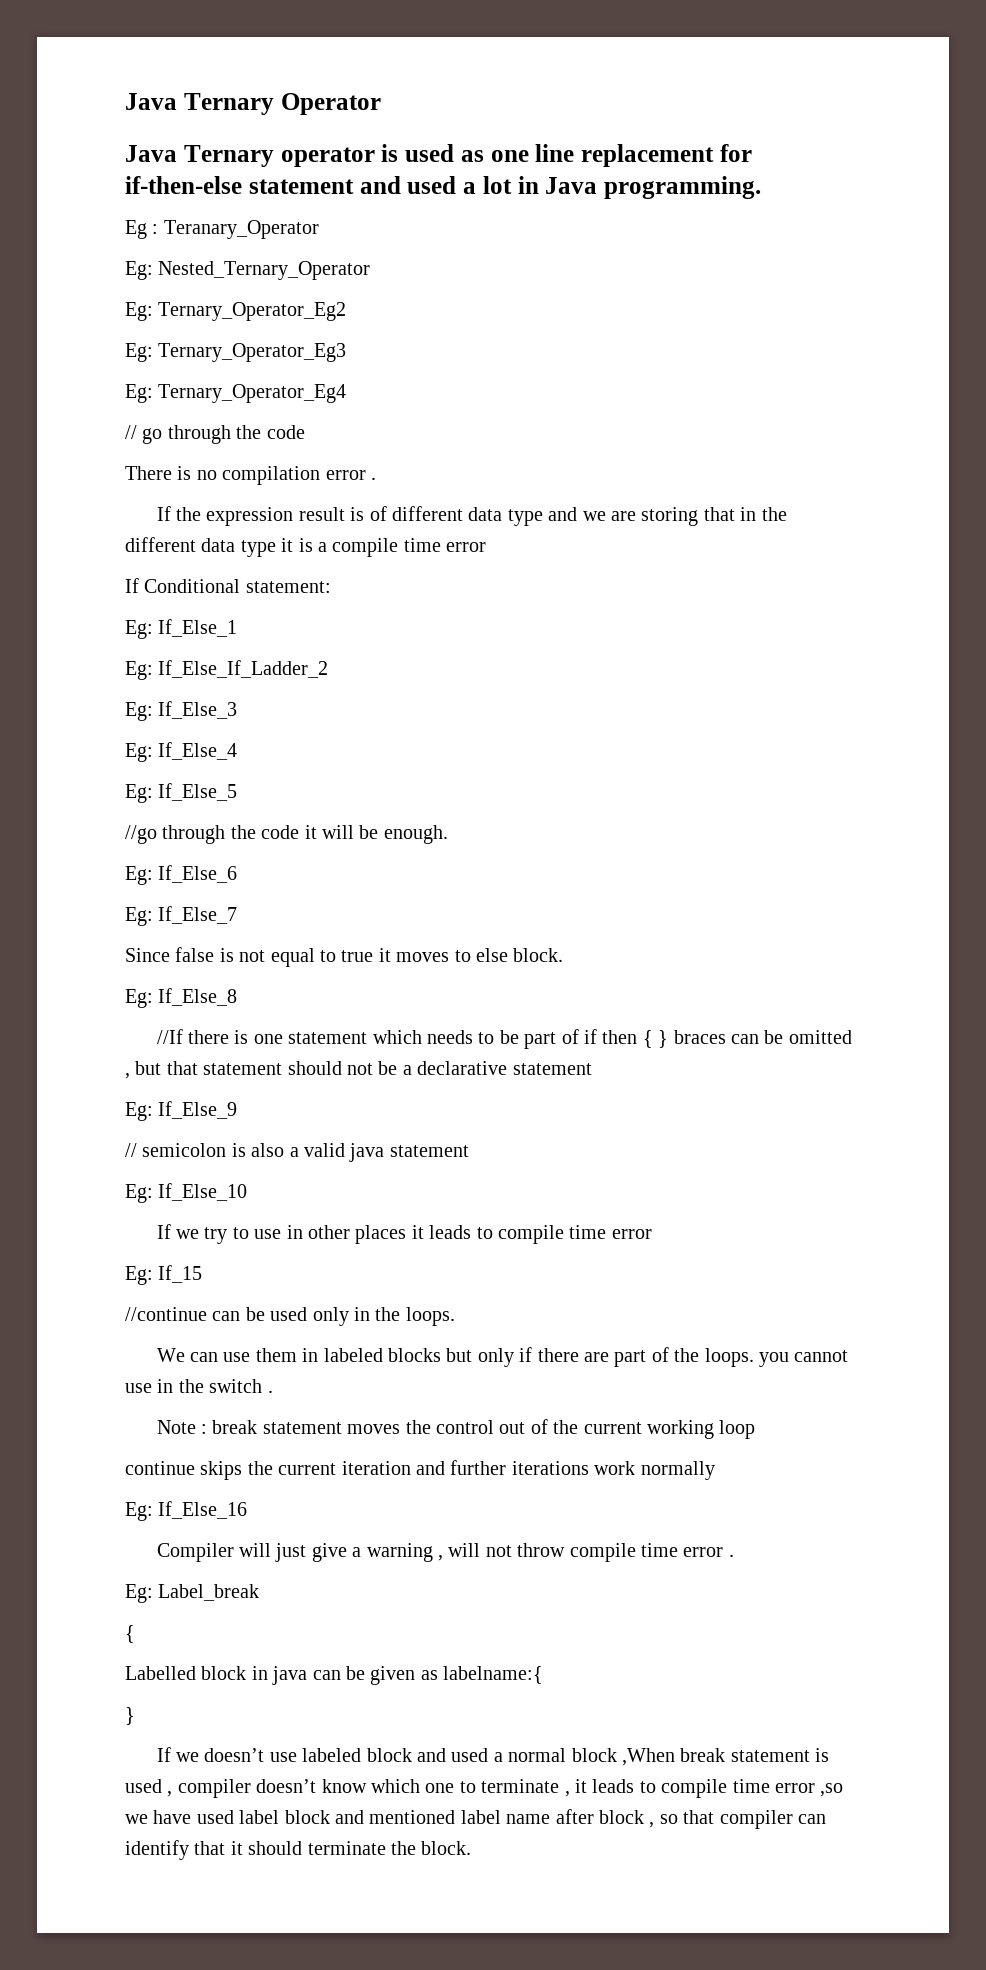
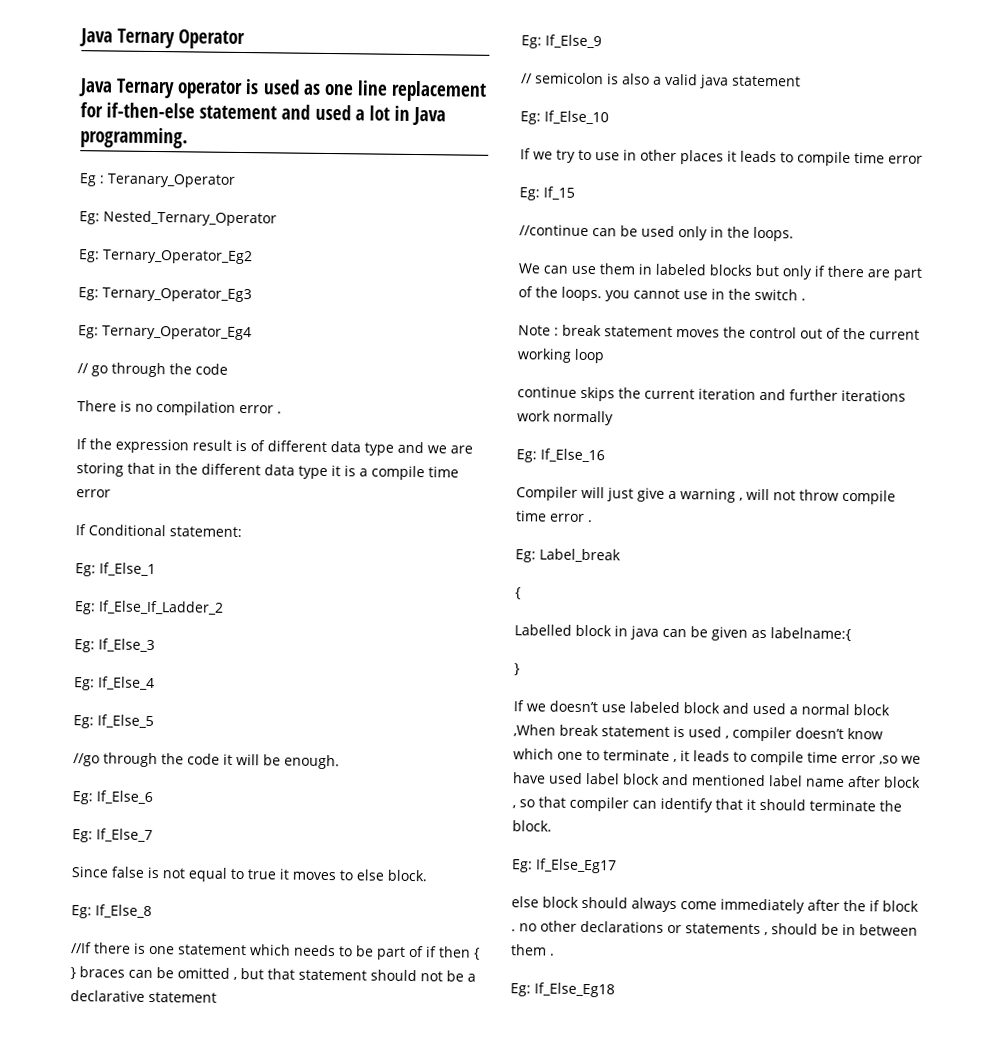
+ Eg: If_Else_Eg17
+ else block should always come immediately after the if block . no other declarations or statements , should be in between them .
+ Eg: If_Else_Eg18

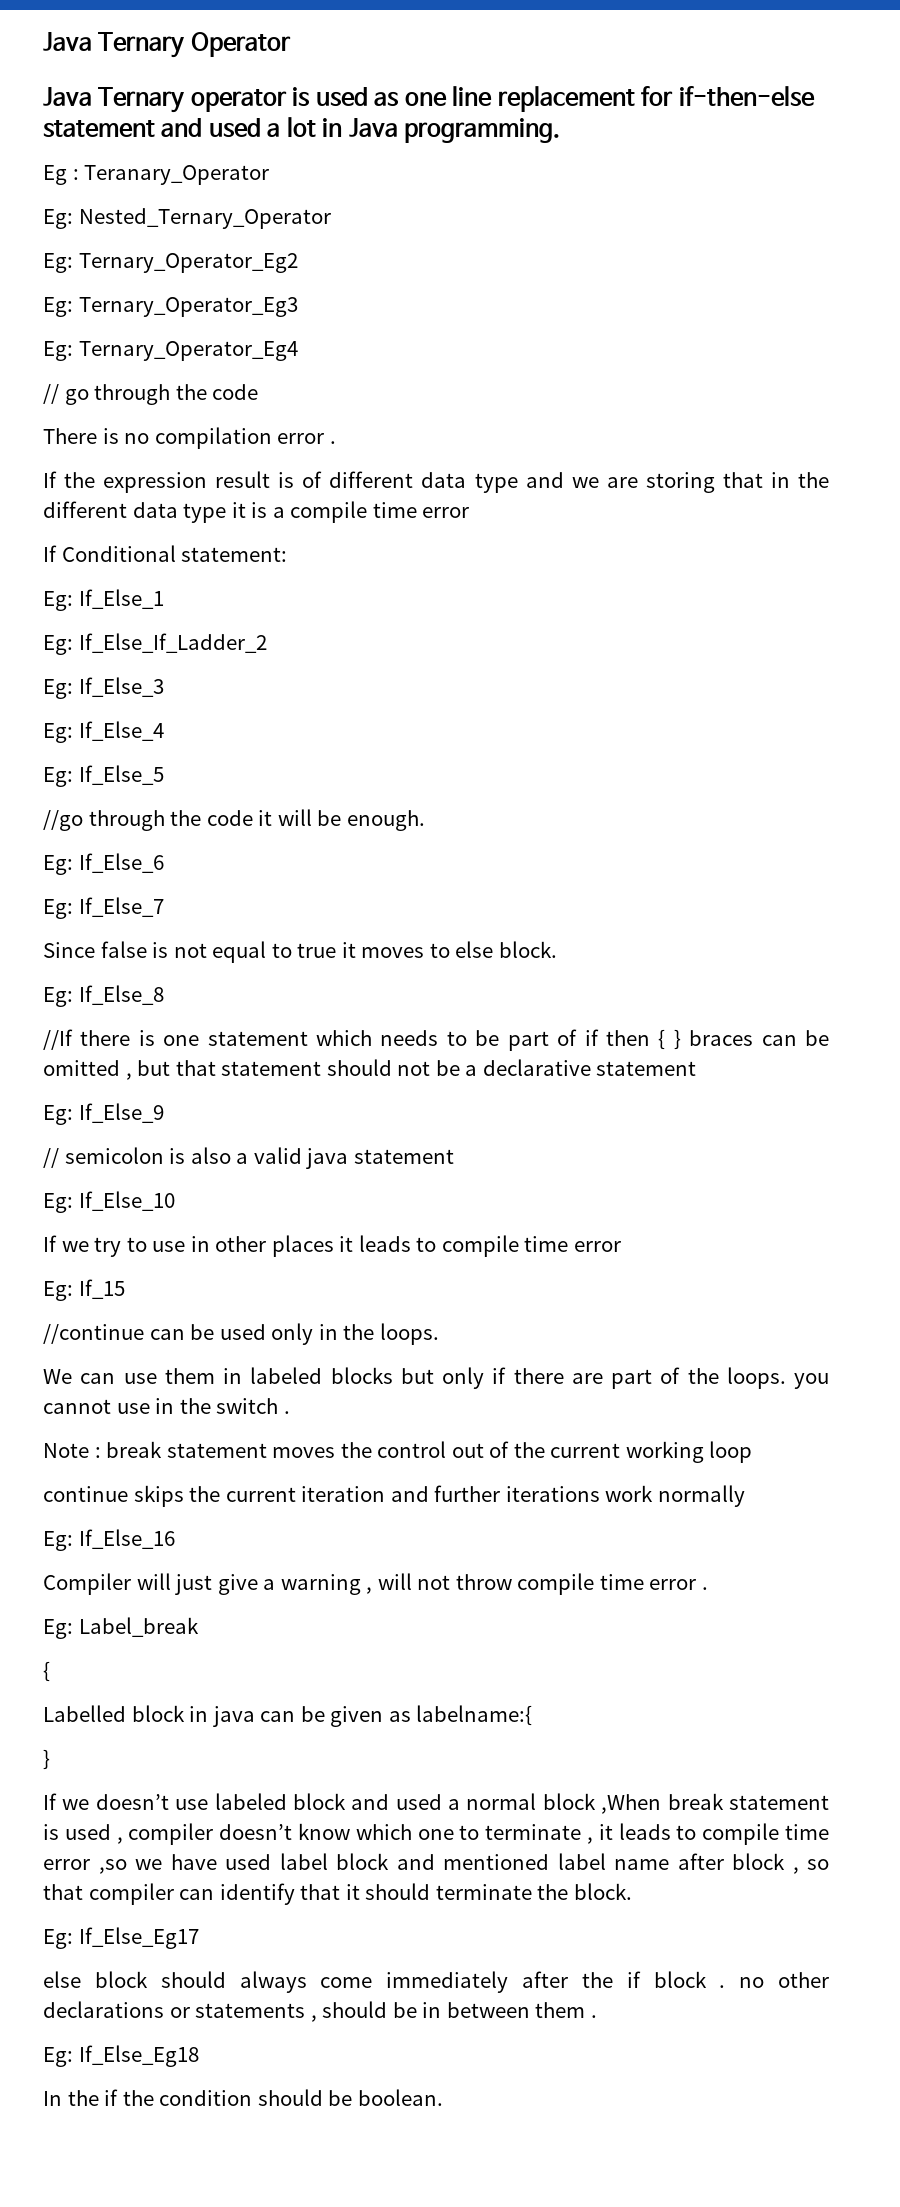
+ In the if the condition should be boolean.

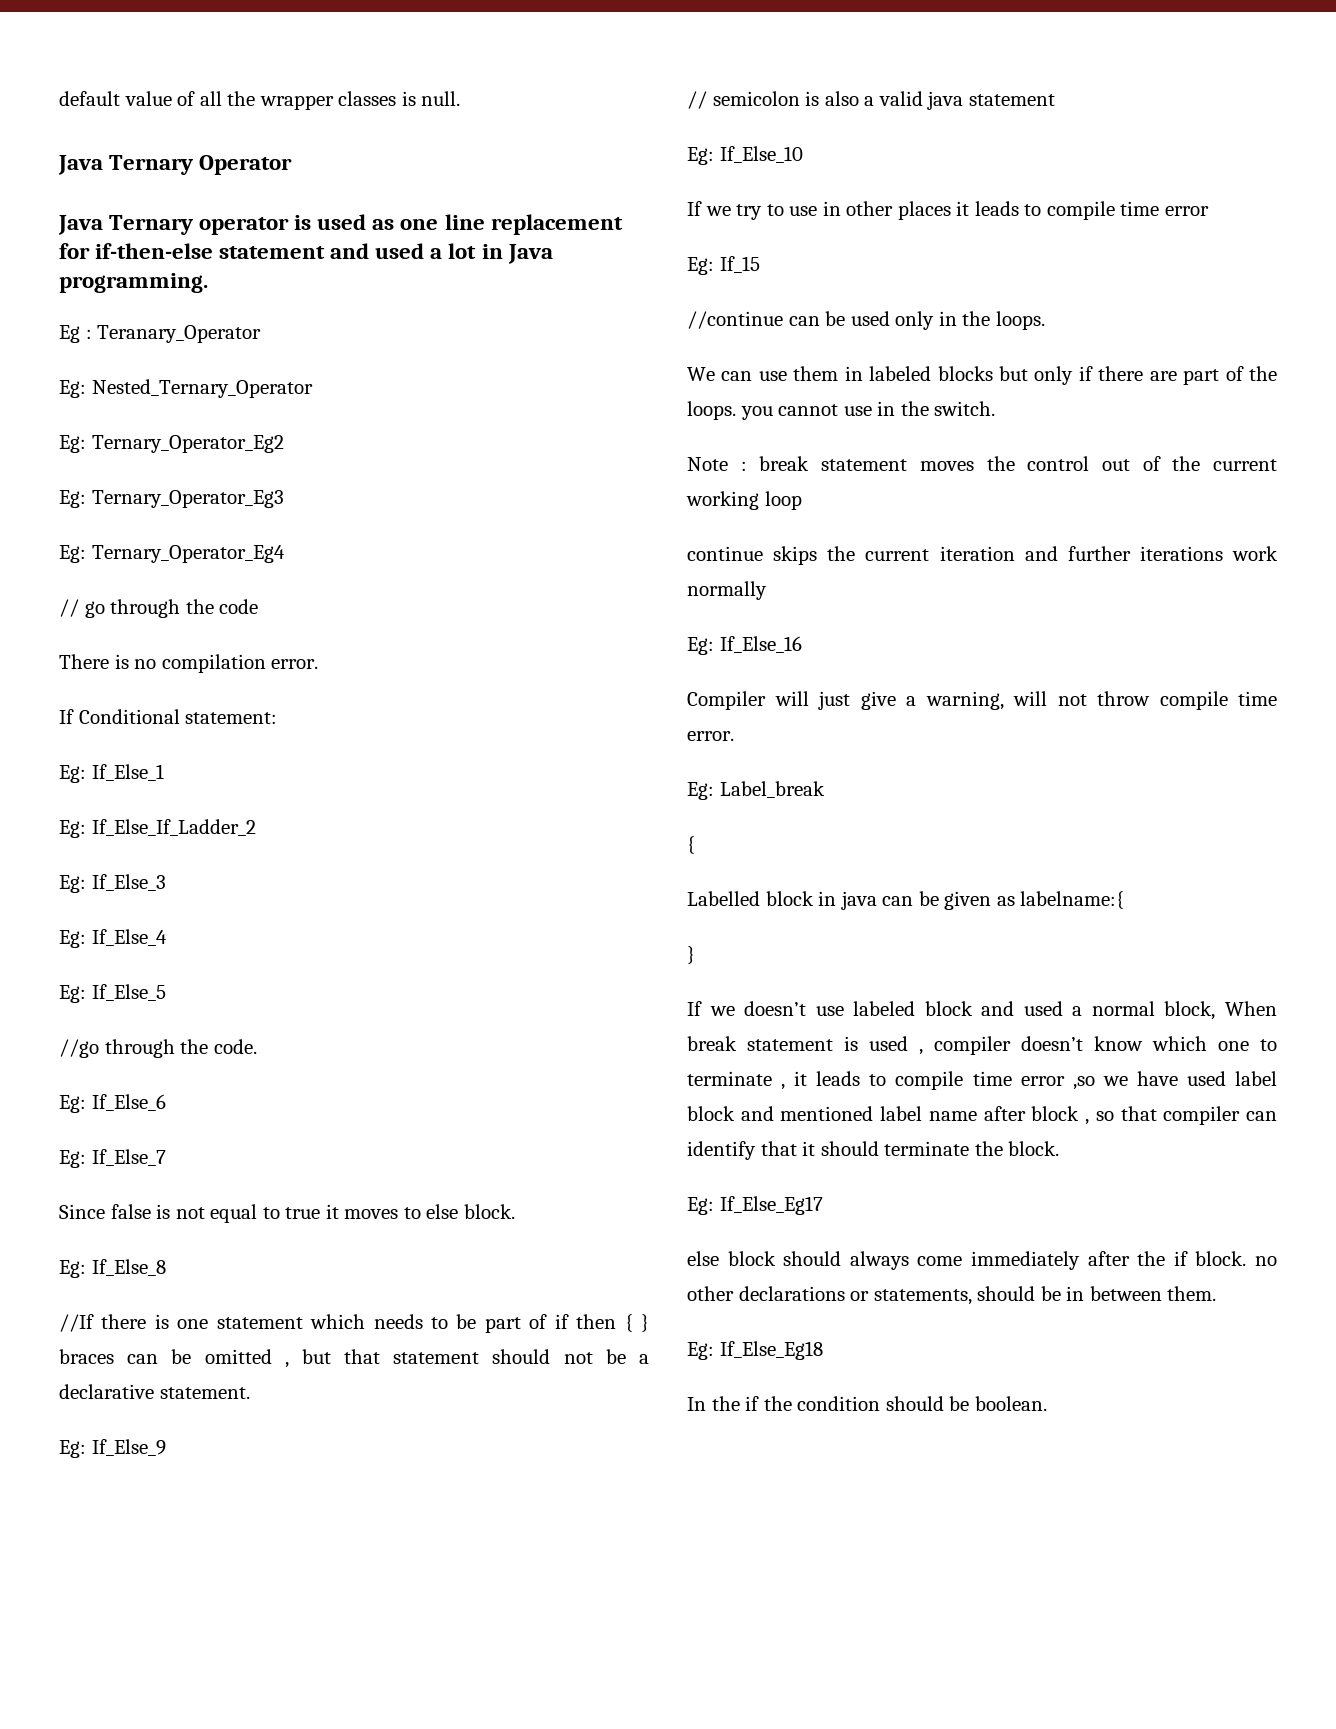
+ default value of all the wrapper classes is null.
- There is no compilation error .
- If the expression result is of different data type and we are storing that in the different data type it is a compile time error
+ There is no compilation error.
- //go through the code it will be enough.
+ //go through the code.
- //If there is one statement which needs to be part of if then { } braces can be omitted , but that statement should not be a declarative statement
+ //If there is one statement which needs to be part of if then { } braces can be omitted , but that statement should not be a declarative statement.
- We can use them in labeled blocks but only if there are part of the loops. you cannot use in the switch .
+ We can use them in labeled blocks but only if there are part of the loops. you cannot use in the switch.
- Compiler will just give a warning , will not throw compile time error .
+ Compiler will just give a warning, will not throw compile time error.
- If we doesn’t use labeled block and used a normal block ,When break statement is used , compiler doesn’t know which one to terminate , it leads to compile time error ,so we have used label block and mentioned label name after block , so that compiler can identify that it should terminate the block.
+ If we doesn’t use labeled block and used a normal block, When break statement is used , compiler doesn’t know which one to terminate , it leads to compile time error ,so we have used label block and mentioned label name after block , so that compiler can identify that it should terminate the block.
- else block should always come immediately after the if block . no other declarations or statements , should be in between them .
+ else block should always come immediately after the if block. no other declarations or statements, should be in between them.

